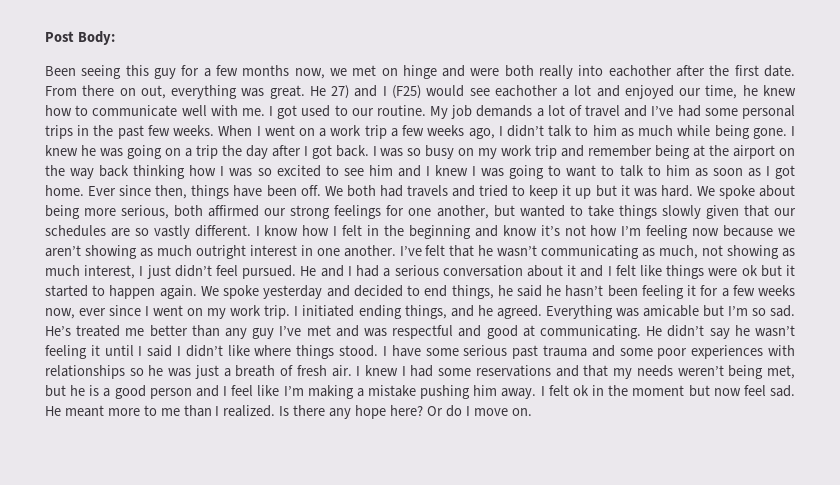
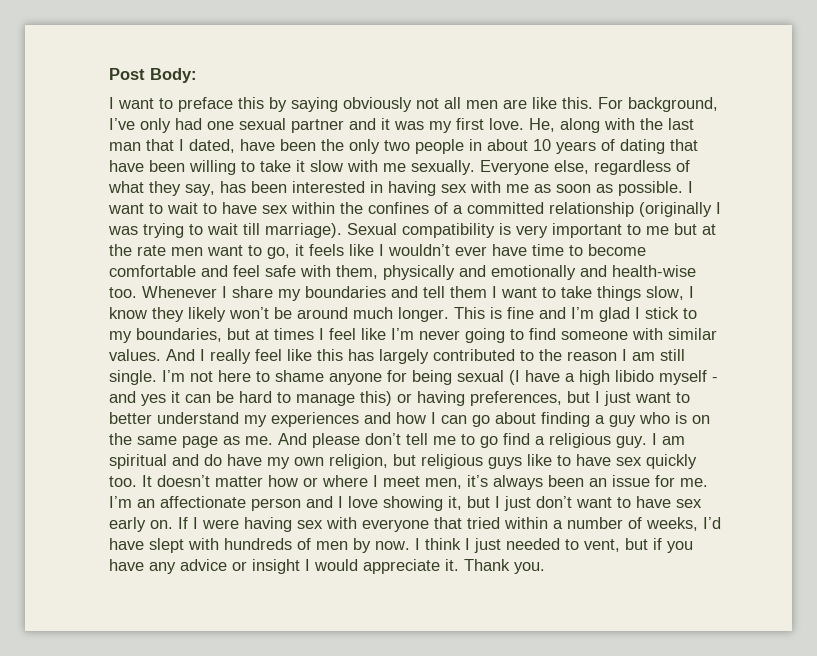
- Been seeing this guy for a few months now, we met on hinge and were both really into eachother after the first date. From there on out, everything was great. He 27) and I (F25) would see eachother a lot and enjoyed our time, he knew how to communicate well with me. I got used to our routine. My job demands a lot of travel and I’ve had some personal trips in the past few weeks. When I went on a work trip a few weeks ago, I didn’t talk to him as much while being gone. I knew he was going on a trip the day after I got back. I was so busy on my work trip and remember being at the airport on the way back thinking how I was so excited to see him and I knew I was going to want to talk to him as soon as I got home. Ever since then, things have been off. We both had travels and tried to keep it up but it was hard. We spoke about being more serious, both affirmed our strong feelings for one another, but wanted to take things slowly given that our schedules are so vastly different. I know how I felt in the beginning and know it’s not how I’m feeling now because we aren’t showing as much outright interest in one another. I’ve felt that he wasn’t communicating as much, not showing as much interest, I just didn’t feel pursued. He and I had a serious conversation about it and I felt like things were ok but it started to happen again. We spoke yesterday and decided to end things, he said he hasn’t been feeling it for a few weeks now, ever since I went on my work trip. I initiated ending things, and he agreed. Everything was amicable but I’m so sad. He’s treated me better than any guy I’ve met and was respectful and good at communicating. He didn’t say he wasn’t feeling it until I said I didn’t like where things stood. I have some serious past trauma and some poor experiences with relationships so he was just a breath of fresh air. I knew I had some reservations and that my needs weren’t being met, but he is a good person and I feel like I’m making a mistake pushing him away. I felt ok in the moment but now feel sad. He meant more to me than I realized. Is there any hope here? Or do I move on.
+ I want to preface this by saying obviously not all men are like this. For background, I’ve only had one sexual partner and it was my first love. He, along with the last man that I dated, have been the only two people in about 10 years of dating that have been willing to take it slow with me sexually. Everyone else, regardless of what they say, has been interested in having sex with me as soon as possible. I want to wait to have sex within the confines of a committed relationship (originally I was trying to wait till marriage). Sexual compatibility is very important to me but at the rate men want to go, it feels like I wouldn’t ever have time to become comfortable and feel safe with them, physically and emotionally and health-wise too. Whenever I share my boundaries and tell them I want to take things slow, I know they likely won’t be around much longer. This is fine and I’m glad I stick to my boundaries, but at times I feel like I’m never going to find someone with similar values. And I really feel like this has largely contributed to the reason I am still single. I’m not here to shame anyone for being sexual (I have a high libido myself - and yes it can be hard to manage this) or having preferences, but I just want to better understand my experiences and how I can go about finding a guy who is on the same page as me. And please don’t tell me to go find a religious guy. I am spiritual and do have my own religion, but religious guys like to have sex quickly too. It doesn’t matter how or where I meet men, it’s always been an issue for me. I’m an affectionate person and I love showing it, but I just don’t want to have sex early on. If I were having sex with everyone that tried within a number of weeks, I’d have slept with hundreds of men by now. I think I just needed to vent, but if you have any advice or insight I would appreciate it. Thank you.

